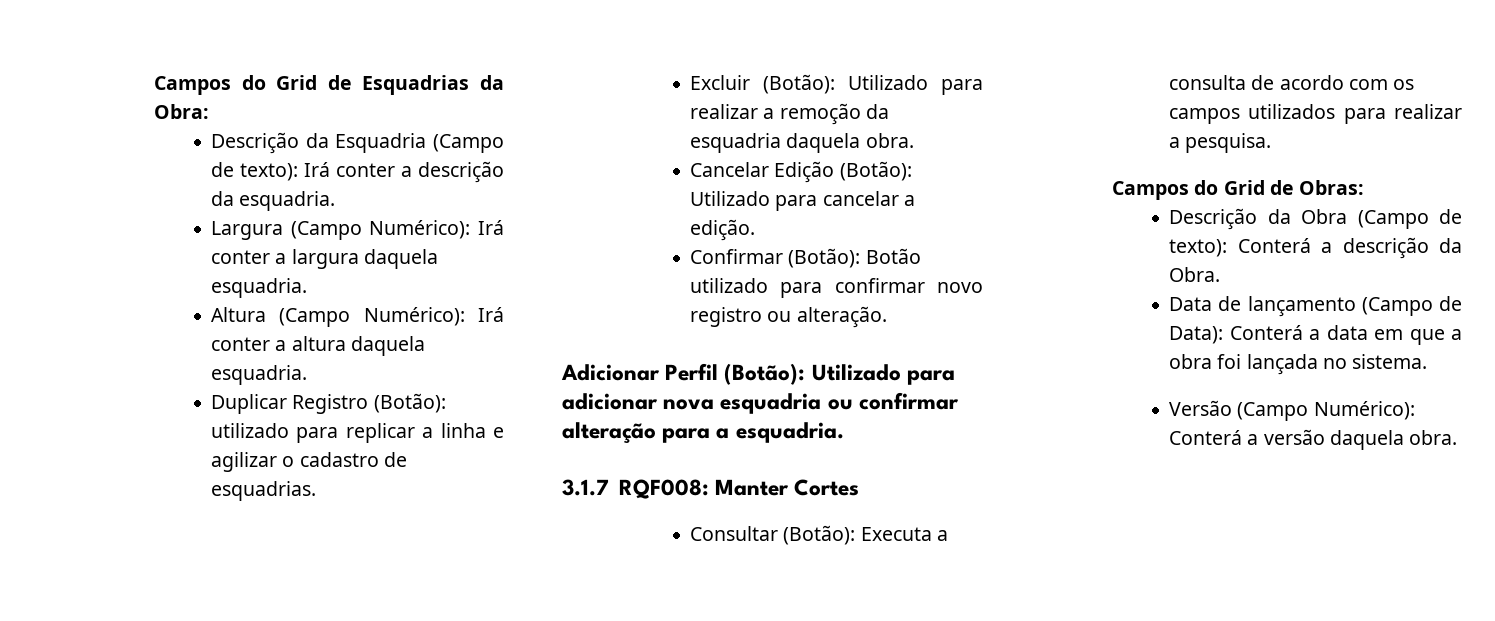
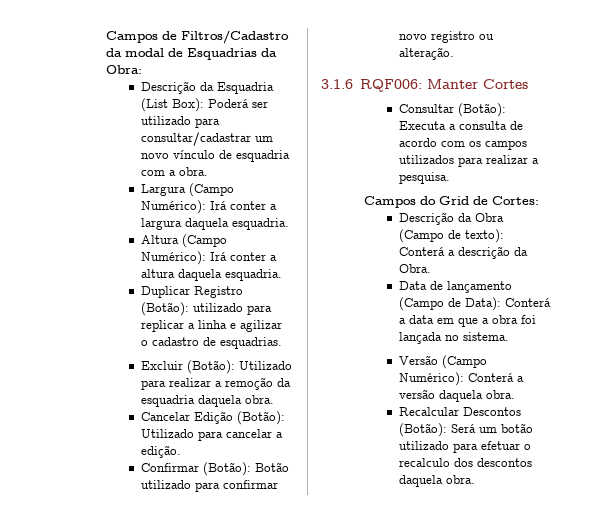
- Campos do Grid de Esquadrias da Obra:
+ Campos de Filtros/Cadastro da modal de Esquadrias da Obra:
- Descrição da Esquadria (Campo de texto): Irá conter a descrição da esquadria.
+ Descrição da Esquadria (List Box): Poderá ser utilizado para consultar/cadastrar um novo vínculo de esquadria com a obra.
- Adicionar Perfil (Botão): Utilizado para adicionar nova esquadria ou confirmar alteração para a esquadria.
- 3.1.7 RQF008: Manter Cortes
+ 3.1.6 RQF006: Manter Cortes
- Campos do Grid de Obras:
+ Campos do Grid de Cortes:
+ Recalcular Descontos (Botão): Será um botão utilizado para efetuar o recalculo dos descontos daquela obra.

